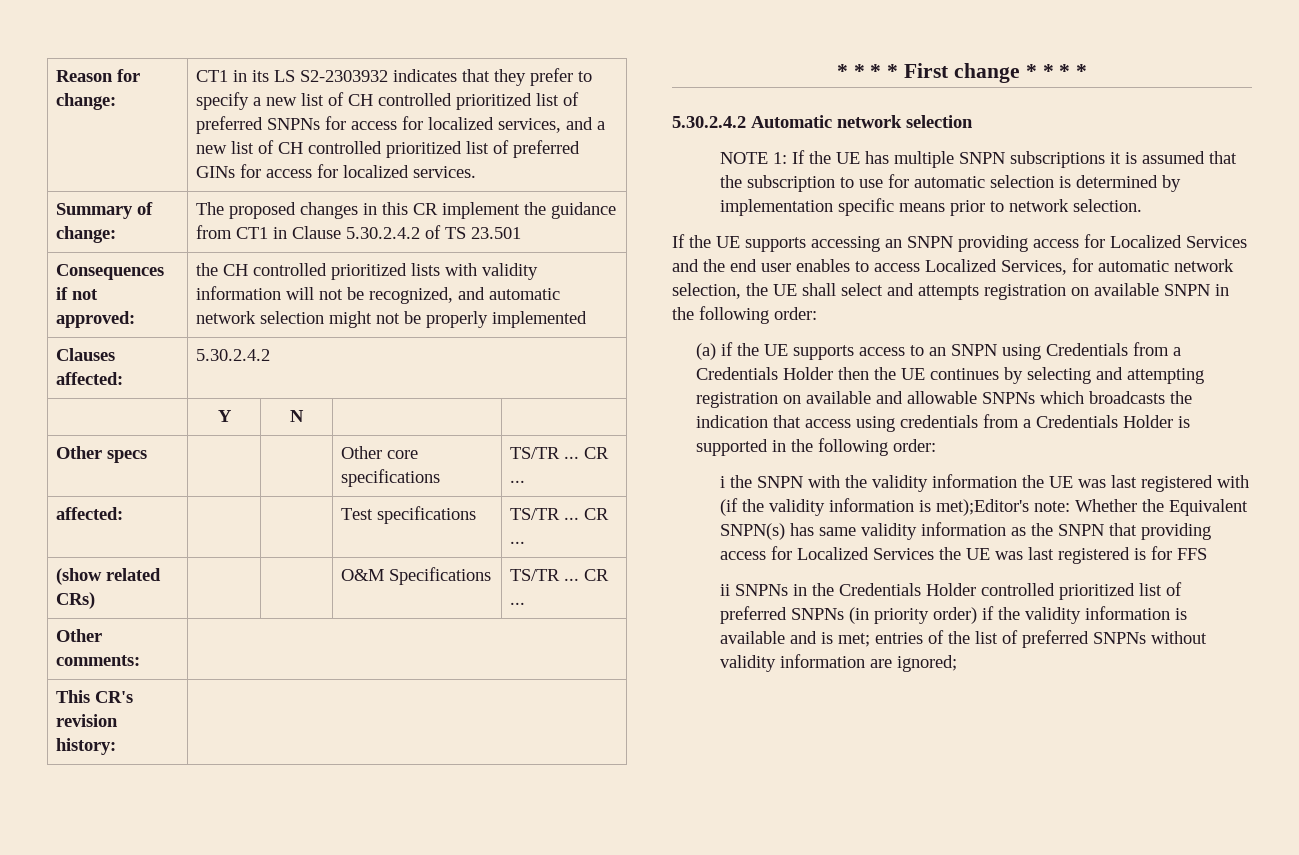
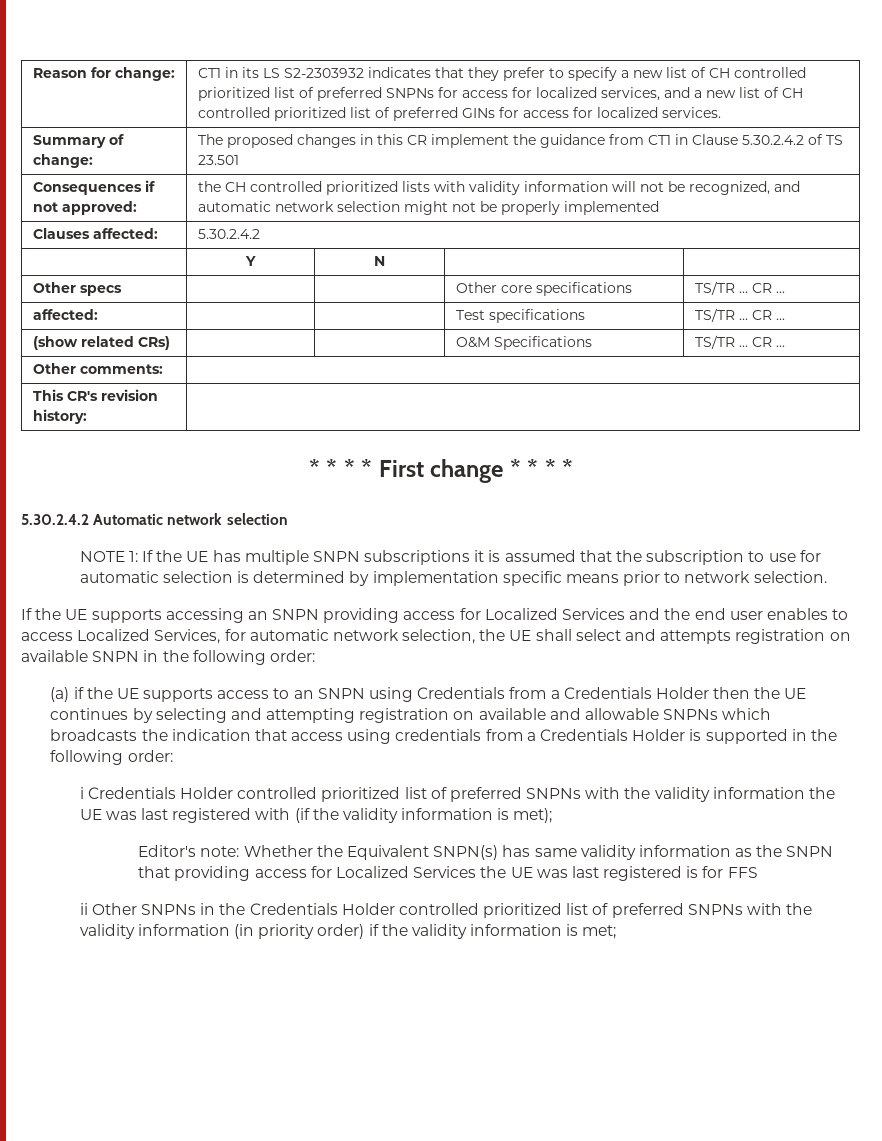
- i the SNPN with the validity information the UE was last registered with (if the validity information is met);Editor's note: Whether the Equivalent SNPN(s) has same validity information as the SNPN that providing access for Localized Services the UE was last registered is for FFS
+ i Credentials Holder controlled prioritized list of preferred SNPNs with the validity information the UE was last registered with (if the validity information is met);
+ Editor's note: Whether the Equivalent SNPN(s) has same validity information as the SNPN that providing access for Localized Services the UE was last registered is for FFS
- ii SNPNs in the Credentials Holder controlled prioritized list of preferred SNPNs (in priority order) if the validity information is available and is met; entries of the list of preferred SNPNs without validity information are ignored;
+ ii Other SNPNs in the Credentials Holder controlled prioritized list of preferred SNPNs with the validity information (in priority order) if the validity information is met;

